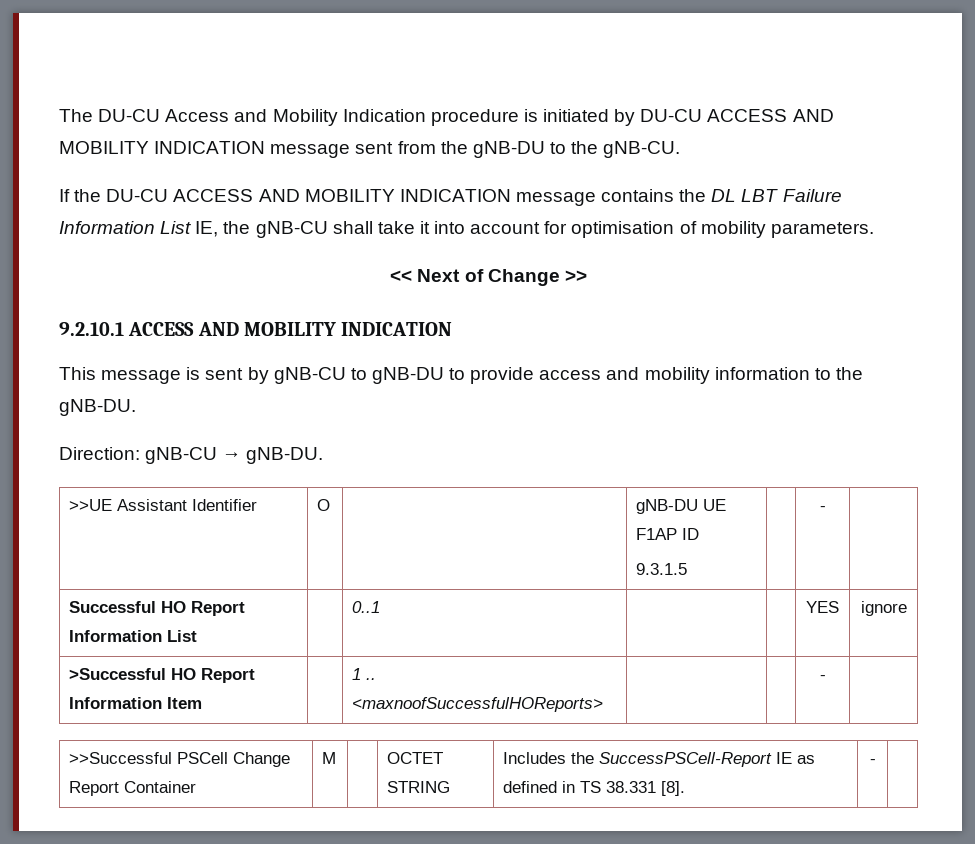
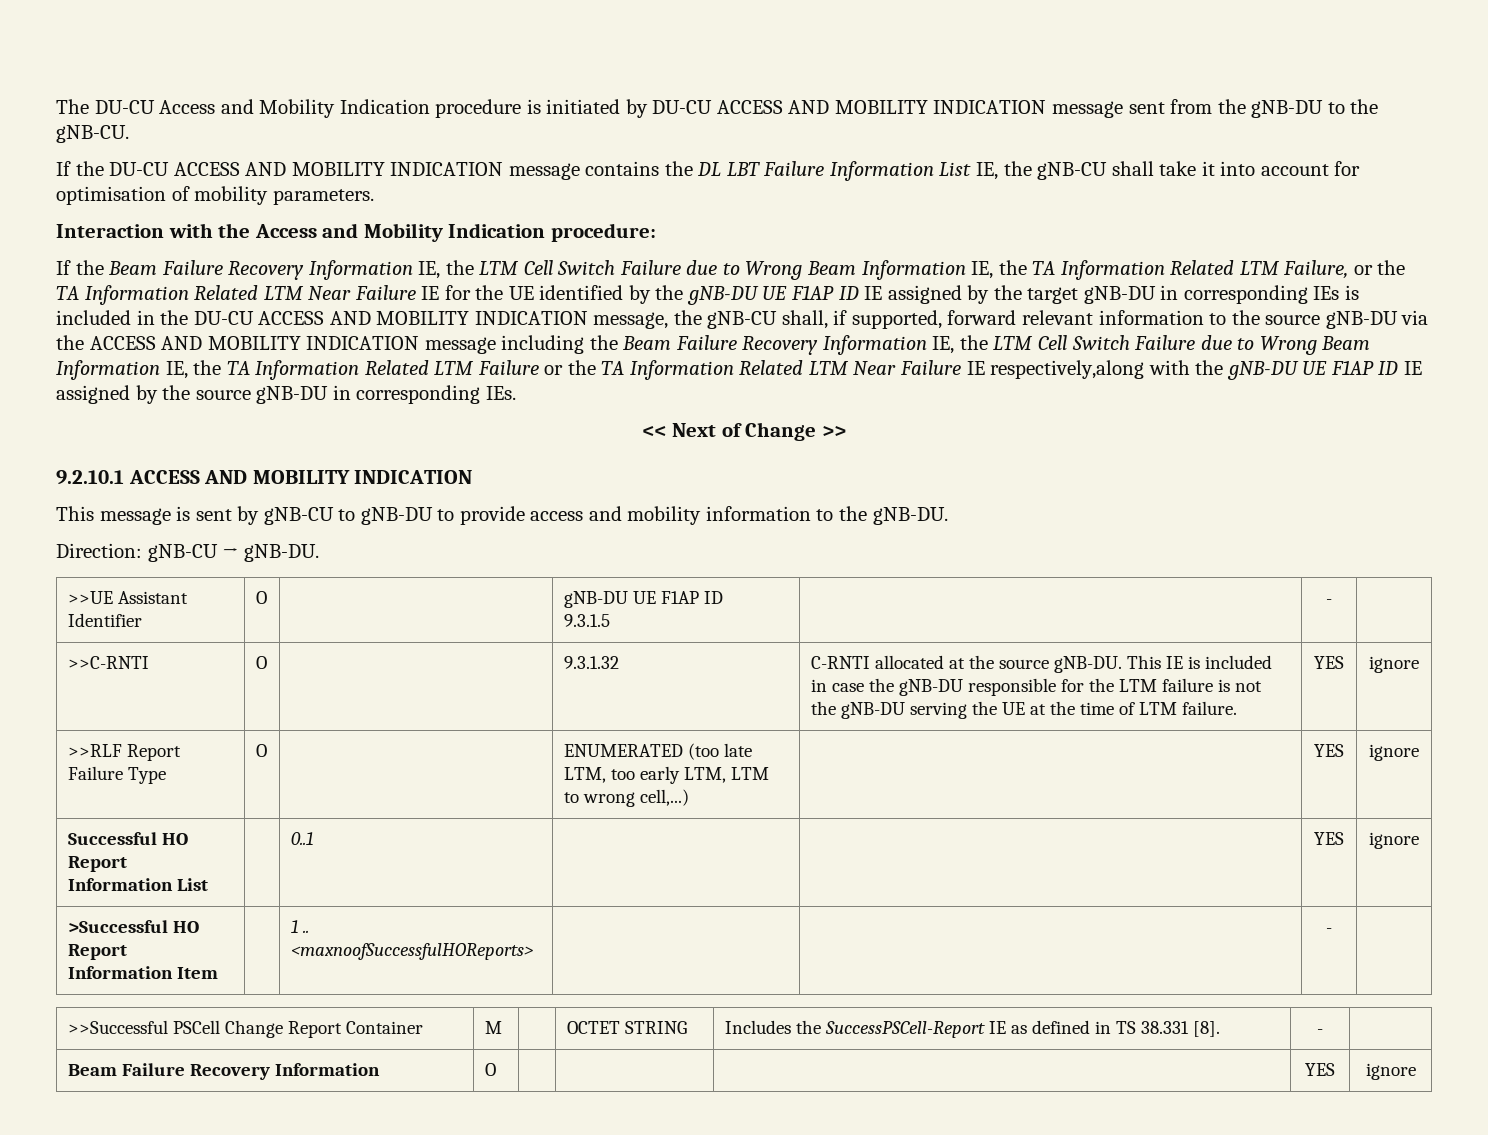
+ Interaction with the Access and Mobility Indication procedure:
+ If the Beam Failure Recovery Information IE, the LTM Cell Switch Failure due to Wrong Beam Information IE, the TA Information Related LTM Failure, or the TA Information Related LTM Near Failure IE for the UE identified by the gNB-DU UE F1AP ID IE assigned by the target gNB-DU in corresponding IEs is included in the DU-CU ACCESS AND MOBILITY INDICATION message, the gNB-CU shall, if supported, forward relevant information to the source gNB-DU via the ACCESS AND MOBILITY INDICATION message including the Beam Failure Recovery Information IE, the LTM Cell Switch Failure due to Wrong Beam Information IE, the TA Information Related LTM Failure or the TA Information Related LTM Near Failure IE respectively,along with the gNB-DU UE F1AP ID IE assigned by the source gNB-DU in corresponding IEs.
+ >>C-RNTI | O | | 9.3.1.32 | C-RNTI allocated at the source gNB-DU. This IE is included in case the gNB-DU responsible for the LTM failure is not the gNB-DU serving the UE at the time of LTM failure. | YES | ignore
+ >>RLF Report Failure Type | O | | ENUMERATED (too late LTM, too early LTM, LTM to wrong cell,...) | | YES | ignore
+ Beam Failure Recovery Information | O | | | | YES | ignore

